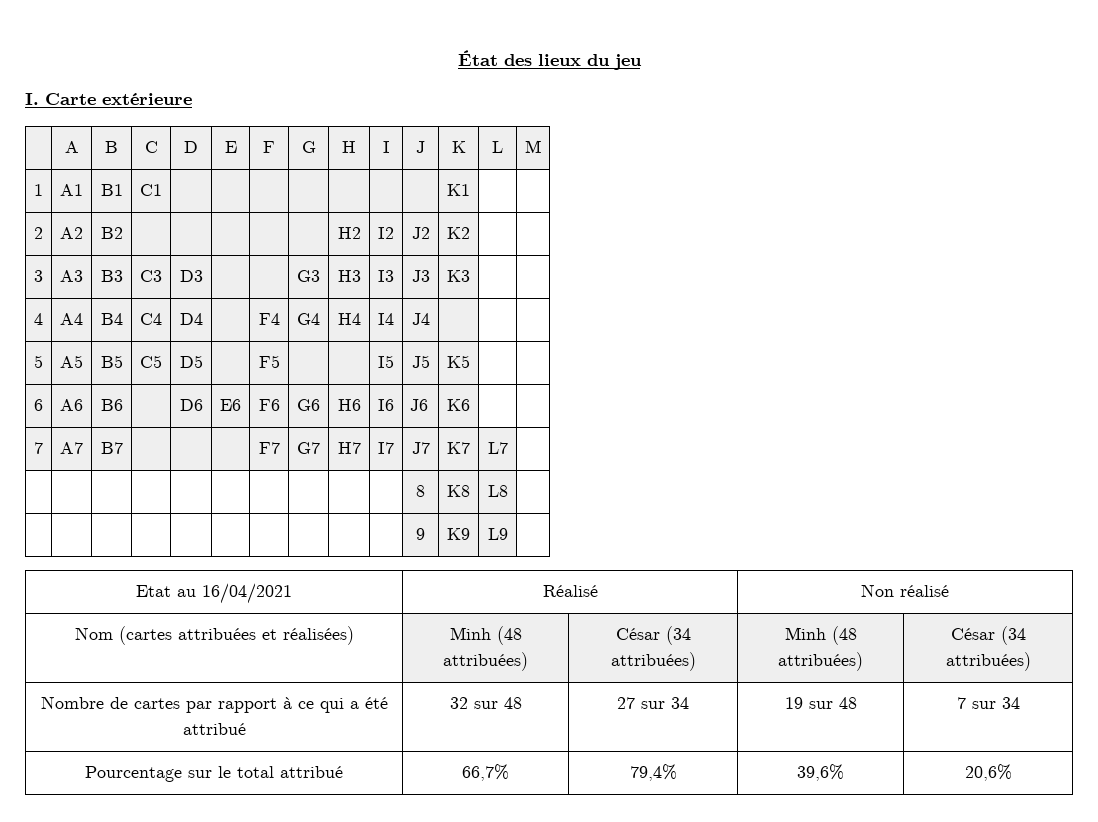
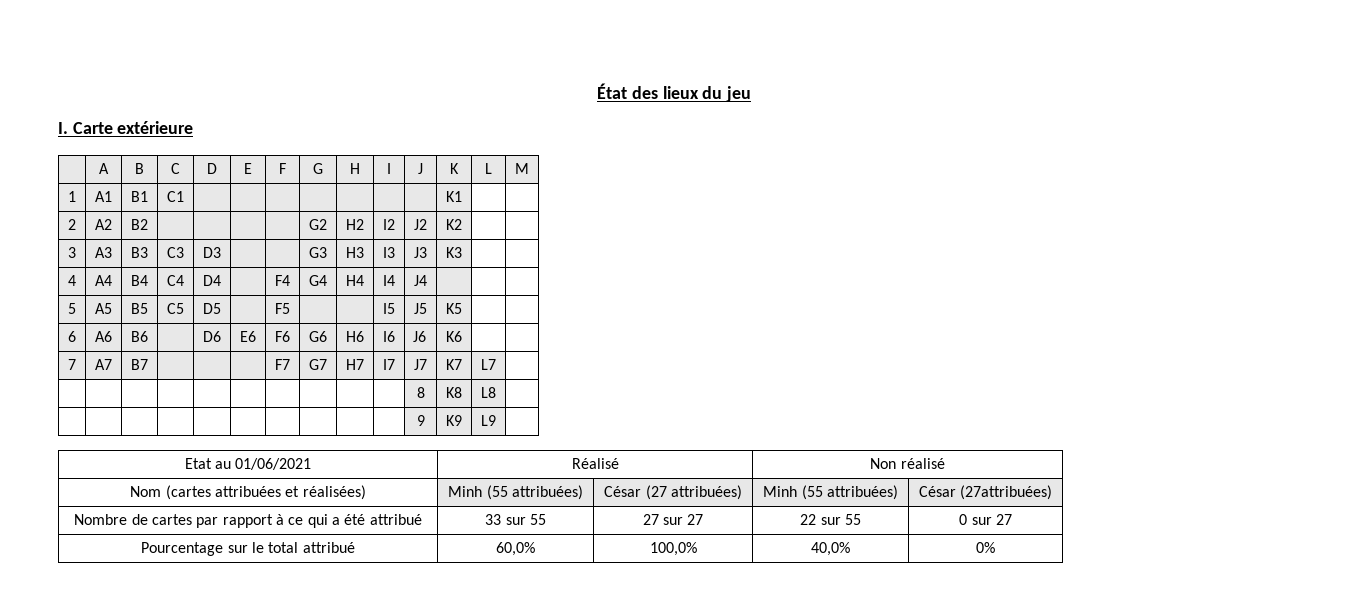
- 2 | A2 | B2 | | | | | | H2 | I2 | J2 | K2 | |
+ 2 | A2 | B2 | | | | | G2 | H2 | I2 | J2 | K2 | |
- Etat au 16/04/2021 | Réalisé | Non réalisé
+ Etat au 01/06/2021 | Réalisé | Non réalisé
- Nom (cartes attribuées et réalisées) | Minh (48 attribuées) | César (34 attribuées) | Minh (48 attribuées) | César (34 attribuées)
+ Nom (cartes attribuées et réalisées) | Minh (55 attribuées) | César (27 attribuées) | Minh (55 attribuées) | César (27attribuées)
- Nombre de cartes par rapport à ce qui a été attribué | 32 sur 48 | 27 sur 34 | 19 sur 48 | 7 sur 34
+ Nombre de cartes par rapport à ce qui a été attribué | 33 sur 55 | 27 sur 27 | 22 sur 55 | 0 sur 27
- Pourcentage sur le total attribué | 66,7% | 79,4% | 39,6% | 20,6%
+ Pourcentage sur le total attribué | 60,0% | 100,0% | 40,0% | 0%

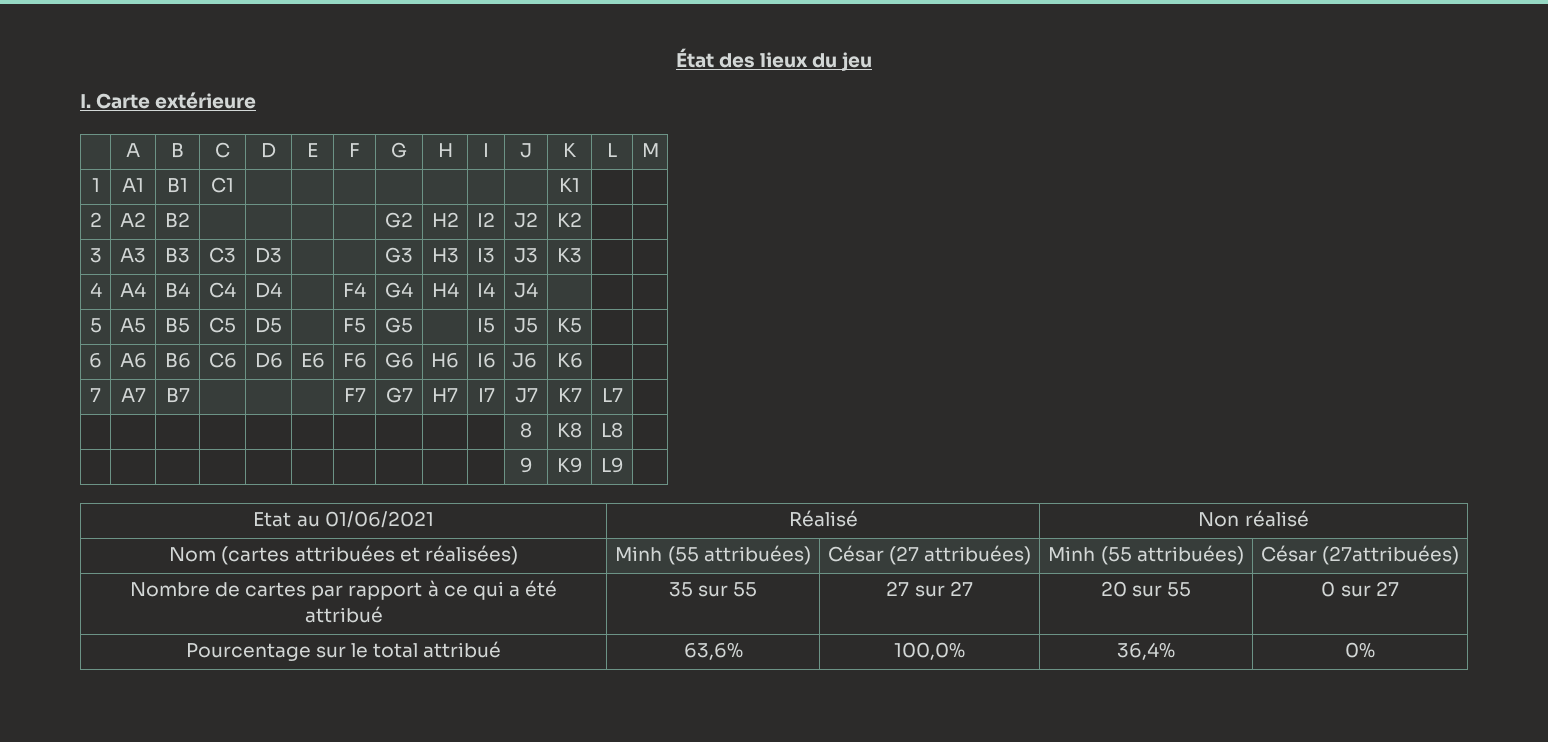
- 5 | A5 | B5 | C5 | D5 | | F5 | | | I5 | J5 | K5 | |
+ 5 | A5 | B5 | C5 | D5 | | F5 | G5 | | I5 | J5 | K5 | |
- 6 | A6 | B6 | | D6 | E6 | F6 | G6 | H6 | I6 | J6 | K6 | |
+ 6 | A6 | B6 | C6 | D6 | E6 | F6 | G6 | H6 | I6 | J6 | K6 | |
- Nombre de cartes par rapport à ce qui a été attribué | 33 sur 55 | 27 sur 27 | 22 sur 55 | 0 sur 27
+ Nombre de cartes par rapport à ce qui a été attribué | 35 sur 55 | 27 sur 27 | 20 sur 55 | 0 sur 27
- Pourcentage sur le total attribué | 60,0% | 100,0% | 40,0% | 0%
+ Pourcentage sur le total attribué | 63,6% | 100,0% | 36,4% | 0%

